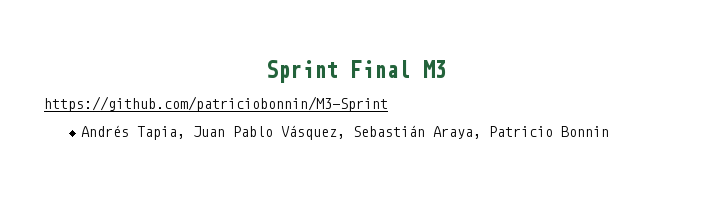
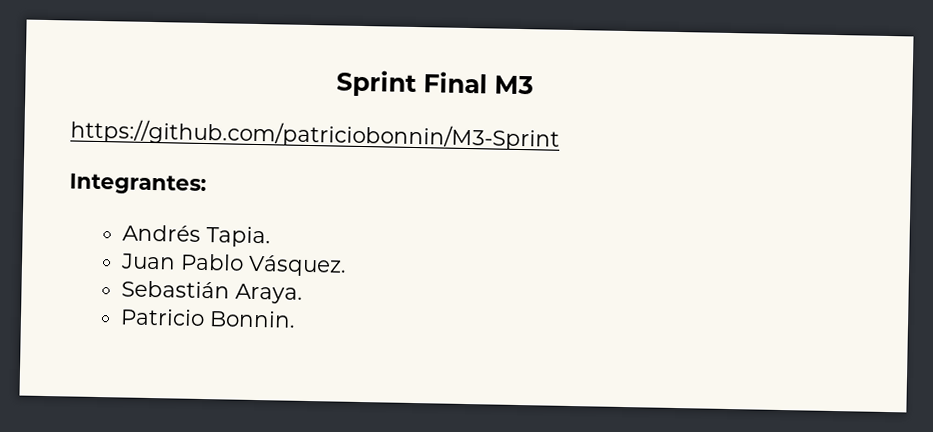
+ Integrantes:
- Andrés Tapia, Juan Pablo Vásquez, Sebastián Araya, Patricio Bonnin
+ Andrés Tapia.
+ Juan Pablo Vásquez.
+ Sebastián Araya.
+ Patricio Bonnin.

